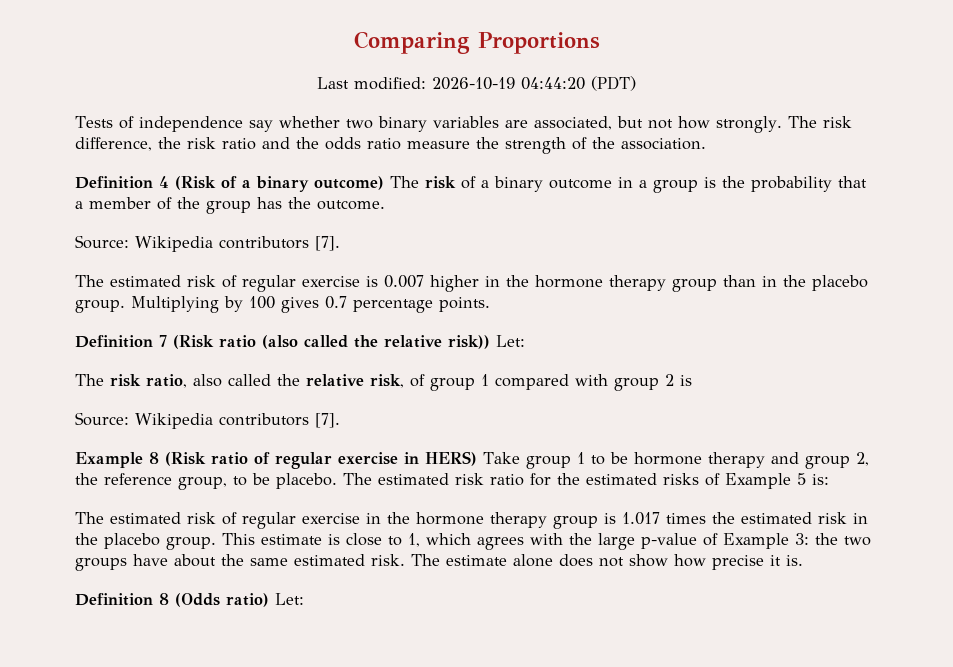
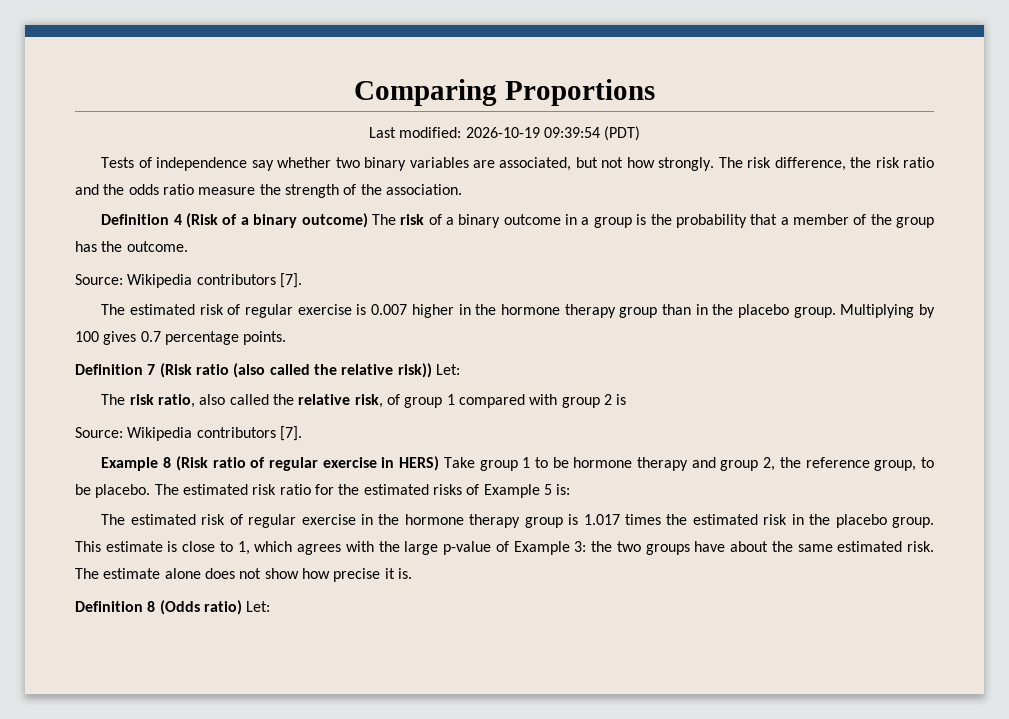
- Last modified: 2026-10-19 04:44:20 (PDT)
+ Last modified: 2026-10-19 09:39:54 (PDT)

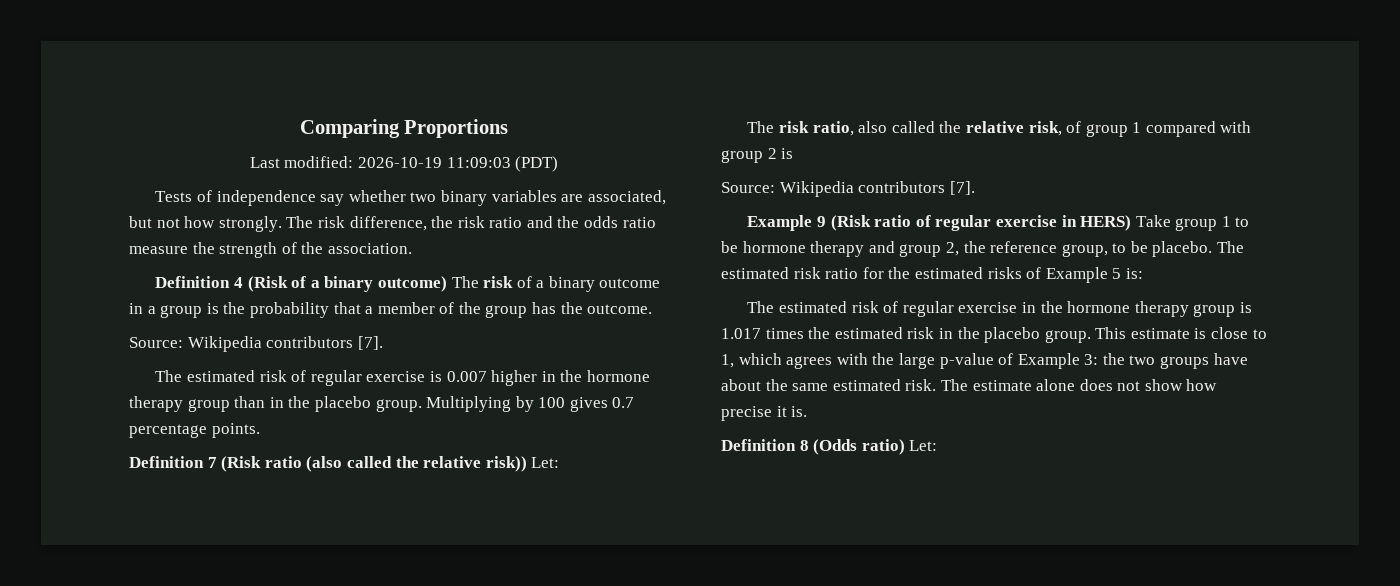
- Last modified: 2026-10-19 09:39:54 (PDT)
+ Last modified: 2026-10-19 11:09:03 (PDT)
- Example 8 (Risk ratio of regular exercise in HERS) Take group 1 to be hormone therapy and group 2, the reference group, to be placebo.
+ Example 9 (Risk ratio of regular exercise in HERS) Take group 1 to be hormone therapy and group 2, the reference group, to be placebo.

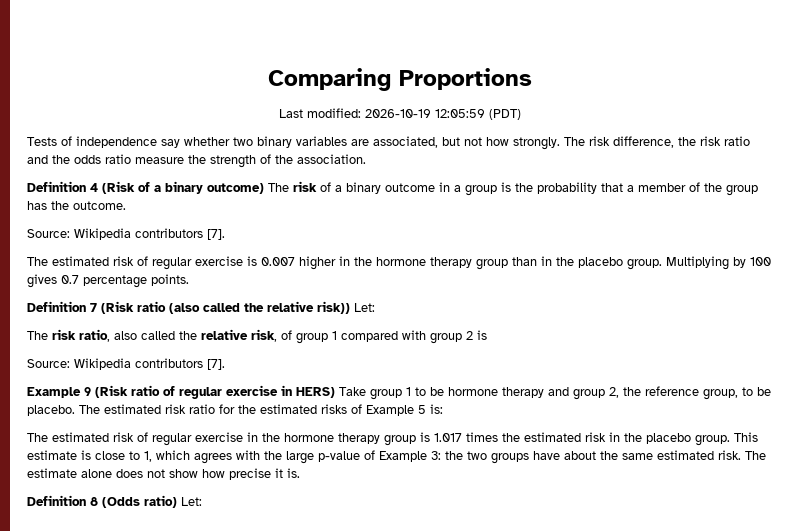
- Last modified: 2026-10-19 11:09:03 (PDT)
+ Last modified: 2026-10-19 12:05:59 (PDT)

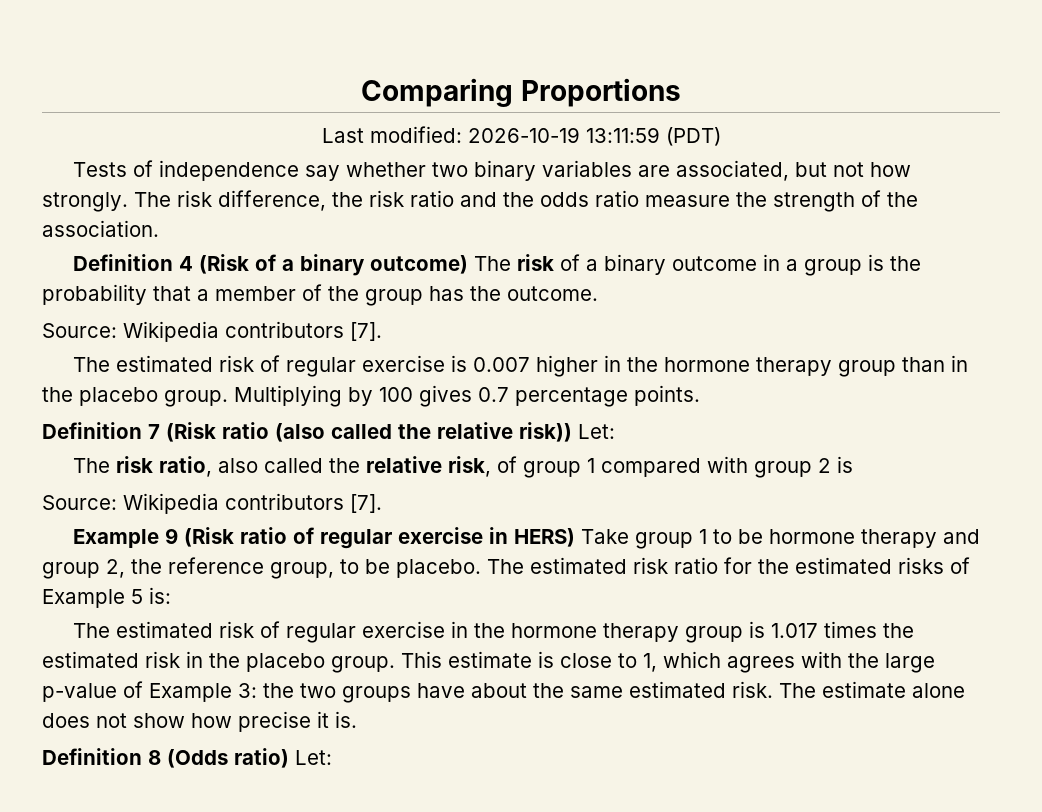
- Last modified: 2026-10-19 12:05:59 (PDT)
+ Last modified: 2026-10-19 13:11:59 (PDT)

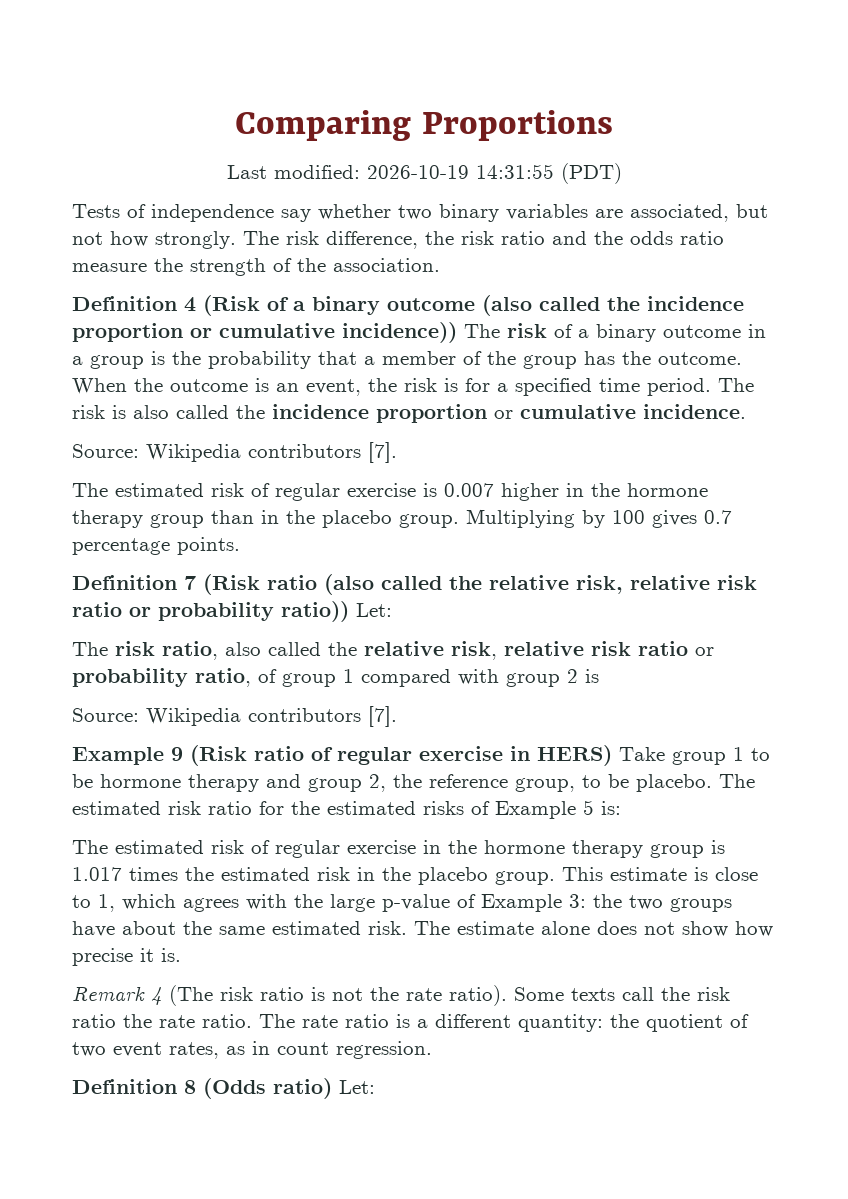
- Last modified: 2026-10-19 13:11:59 (PDT)
+ Last modified: 2026-10-19 14:31:55 (PDT)
- Definition 4 (Risk of a binary outcome) The risk of a binary outcome in a group is the probability that a member of the group has the outcome.
+ Definition 4 (Risk of a binary outcome (also called the incidence proportion or cumulative incidence)) The risk of a binary outcome in a group is the probability that a member of the group has the outcome. When the outcome is an event, the risk is for a specified time period. The risk is also called the incidence proportion or cumulative incidence.
- Definition 7 (Risk ratio (also called the relative risk)) Let:
+ Definition 7 (Risk ratio (also called the relative risk, relative risk ratio or probability ratio)) Let:
- The risk ratio, also called the relative risk, of group 1 compared with group 2 is
+ The risk ratio, also called the relative risk, relative risk ratio or probability ratio, of group 1 compared with group 2 is
+ Remark 4 (The risk ratio is not the rate ratio). Some texts call the risk ratio the rate ratio. The rate ratio is a different quantity: the quotient of two event rates, as in count regression.

